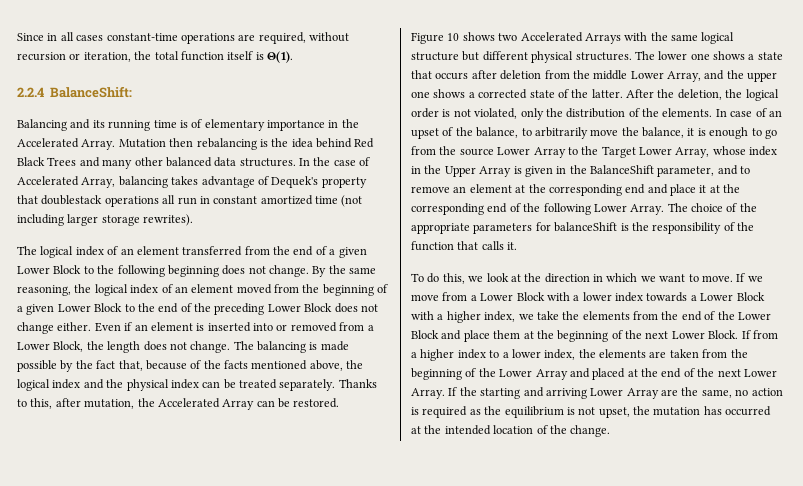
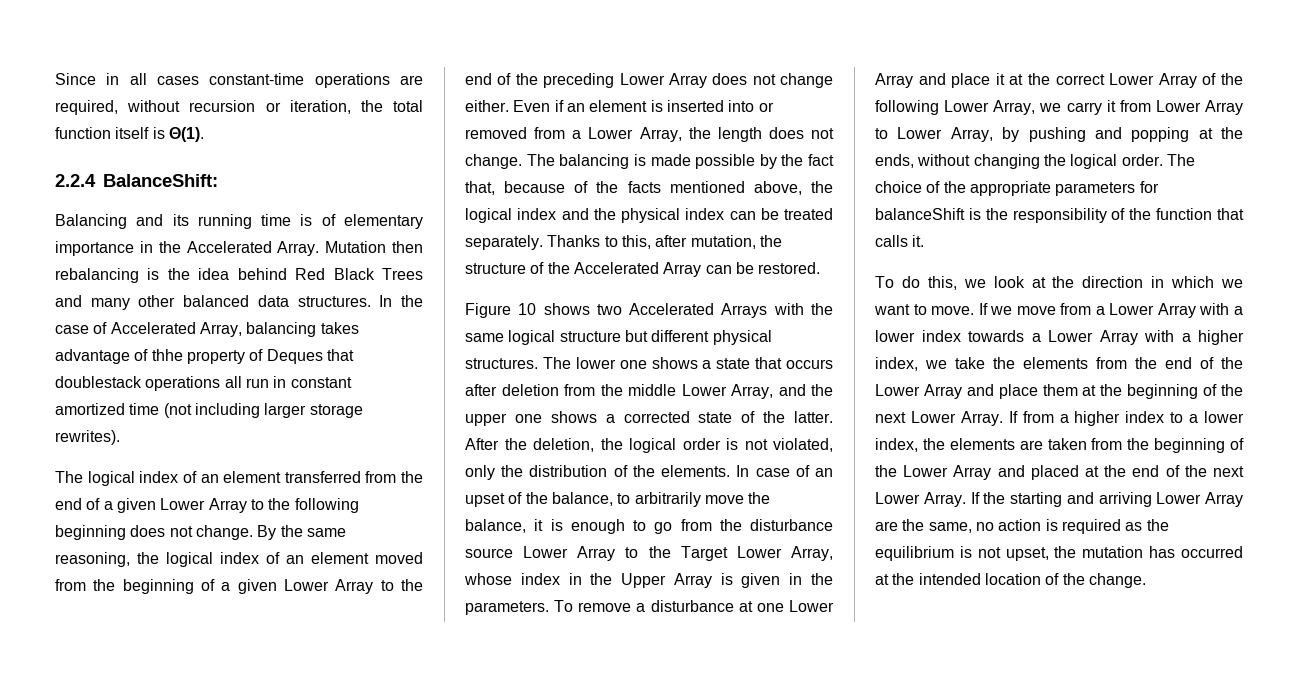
- In the case of Accelerated Array, balancing takes advantage of Dequek's property that doublestack operations all run in constant amortized time (not including larger storage rewrites).
+ In the case of Accelerated Array, balancing takes advantage of thhe property of Deques that doublestack operations all run in constant amortized time (not including larger storage rewrites).
- The logical index of an element transferred from the end of a given Lower Block to the following beginning does not change.
+ The logical index of an element transferred from the end of a given Lower Array to the following beginning does not change.
- By the same reasoning, the logical index of an element moved from the beginning of a given Lower Block to the end of the preceding Lower Block does not change either.
+ By the same reasoning, the logical index of an element moved from the beginning of a given Lower Array to the end of the preceding Lower Array does not change either.
- Even if an element is inserted into or removed from a Lower Block, the length does not change.
+ Even if an element is inserted into or removed from a Lower Array, the length does not change.
- Thanks to this, after mutation, the Accelerated Array can be restored.
+ Thanks to this, after mutation, the structure of the Accelerated Array can be restored.
- In case of an upset of the balance, to arbitrarily move the balance, it is enough to go from the source Lower Array to the Target Lower Array, whose index in the Upper Array is given in the BalanceShift parameter, and to remove an element at the corresponding end and place it at the corresponding end of the following Lower Array.
+ In case of an upset of the balance, to arbitrarily move the balance, it is enough to go from the disturbance source Lower Array to the Target Lower Array, whose index in the Upper Array is given in the parameters. To remove a disturbance at one Lower Array and place it at the correct Lower Array of the following Lower Array, we carry it from Lower Array to Lower Array, by pushing and popping at the ends, without changing the logical order.
- If we move from a Lower Block with a lower index towards a Lower Block with a higher index, we take the elements from the end of the Lower Block and place them at the beginning of the next Lower Block.
+ If we move from a Lower Array with a lower index towards a Lower Array with a higher index, we take the elements from the end of the Lower Array and place them at the beginning of the next Lower Array.

